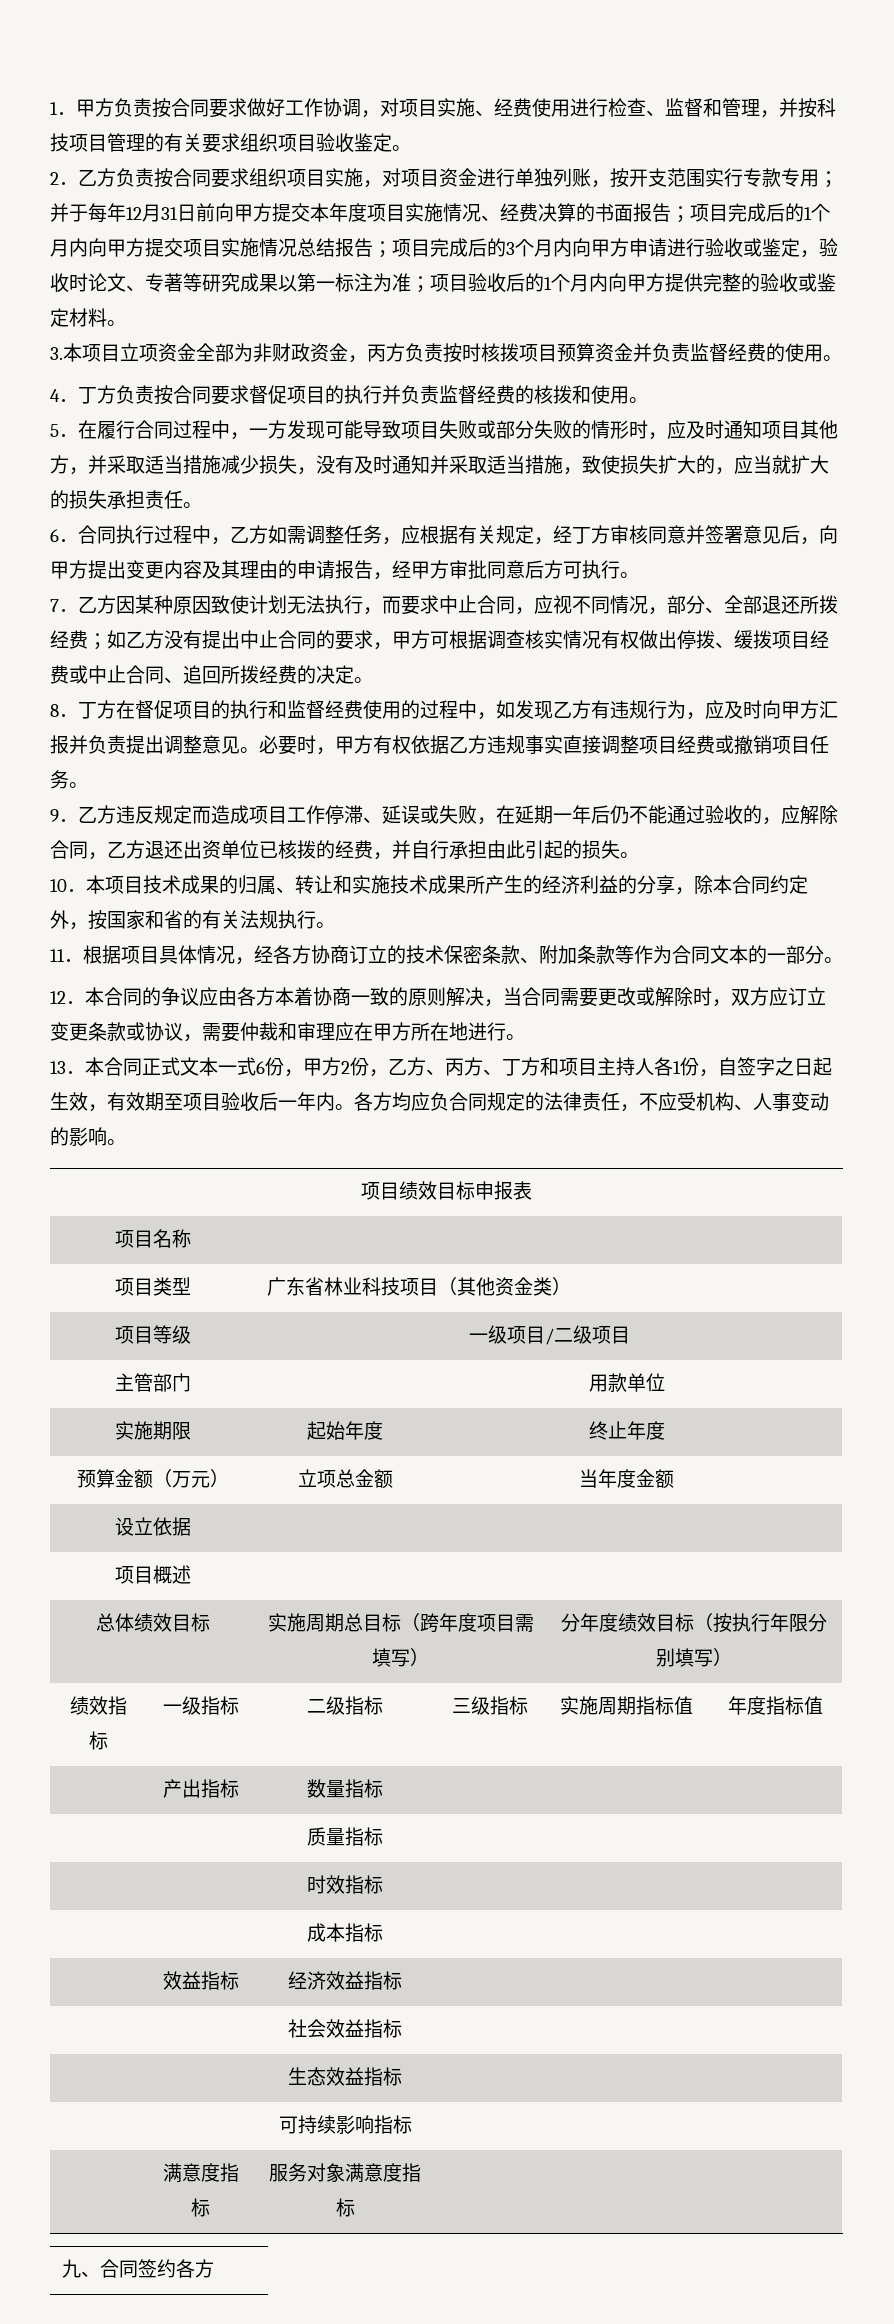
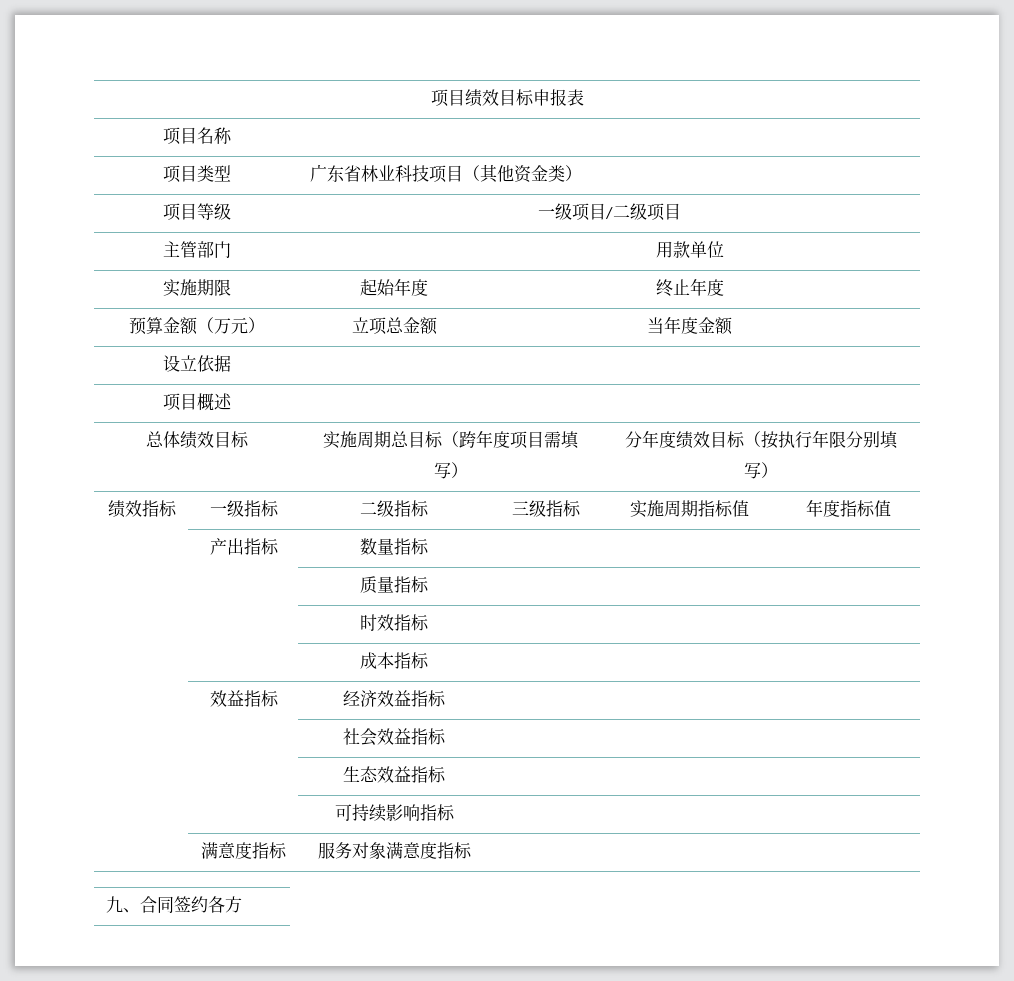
- 1．甲方负责按合同要求做好工作协调，对项目实施、经费使用进行检查、监督和管理，并按科技项目管理的有关要求组织项目验收鉴定。
- 2．乙方负责按合同要求组织项目实施，对项目资金进行单独列账，按开支范围实行专款专用；并于每年12月31日前向甲方提交本年度项目实施情况、经费决算的书面报告；项目完成后的1个月内向甲方提交项目实施情况总结报告；项目完成后的3个月内向甲方申请进行验收或鉴定，验收时论文、专著等研究成果以第一标注为准；项目验收后的1个月内向甲方提供完整的验收或鉴定材料。
- 3.本项目立项资金全部为非财政资金，丙方负责按时核拨项目预算资金并负责监督经费的使用。
- 4．丁方负责按合同要求督促项目的执行并负责监督经费的核拨和使用。
- 5．在履行合同过程中，一方发现可能导致项目失败或部分失败的情形时，应及时通知项目其他方，并采取适当措施减少损失，没有及时通知并采取适当措施，致使损失扩大的，应当就扩大的损失承担责任。
- 6．合同执行过程中，乙方如需调整任务，应根据有关规定，经丁方审核同意并签署意见后，向甲方提出变更内容及其理由的申请报告，经甲方审批同意后方可执行。
- 7．乙方因某种原因致使计划无法执行，而要求中止合同，应视不同情况，部分、全部退还所拨经费；如乙方没有提出中止合同的要求，甲方可根据调查核实情况有权做出停拨、缓拨项目经费或中止合同、追回所拨经费的决定。
- 8．丁方在督促项目的执行和监督经费使用的过程中，如发现乙方有违规行为，应及时向甲方汇报并负责提出调整意见。必要时，甲方有权依据乙方违规事实直接调整项目经费或撤销项目任务。
- 9．乙方违反规定而造成项目工作停滞、延误或失败，在延期一年后仍不能通过验收的，应解除合同，乙方退还出资单位已核拨的经费，并自行承担由此引起的损失。
- 10．本项目技术成果的归属、转让和实施技术成果所产生的经济利益的分享，除本合同约定外，按国家和省的有关法规执行。
- 11．根据项目具体情况，经各方协商订立的技术保密条款、附加条款等作为合同文本的一部分。
- 12．本合同的争议应由各方本着协商一致的原则解决，当合同需要更改或解除时，双方应订立变更条款或协议，需要仲裁和审理应在甲方所在地进行。
- 13．本合同正式文本一式6份，甲方2份，乙方、丙方、丁方和项目主持人各1份，自签字之日起生效，有效期至项目验收后一年内。各方均应负合同规定的法律责任，不应受机构、人事变动的影响。

